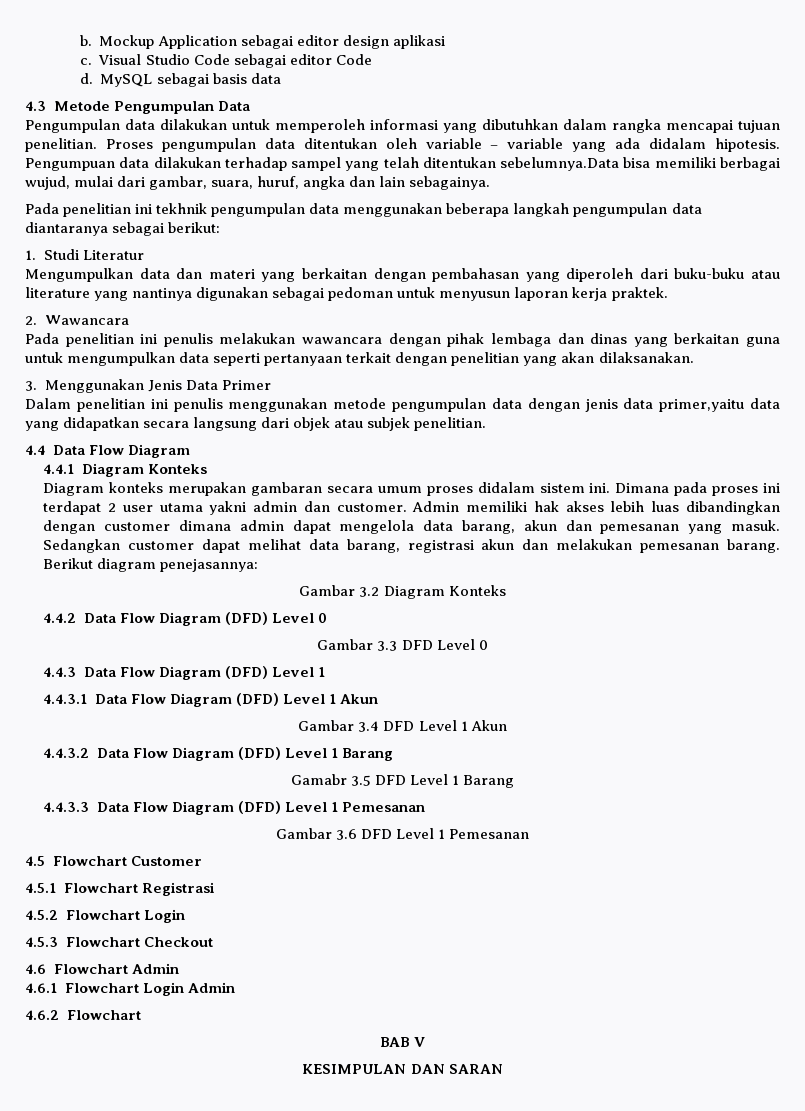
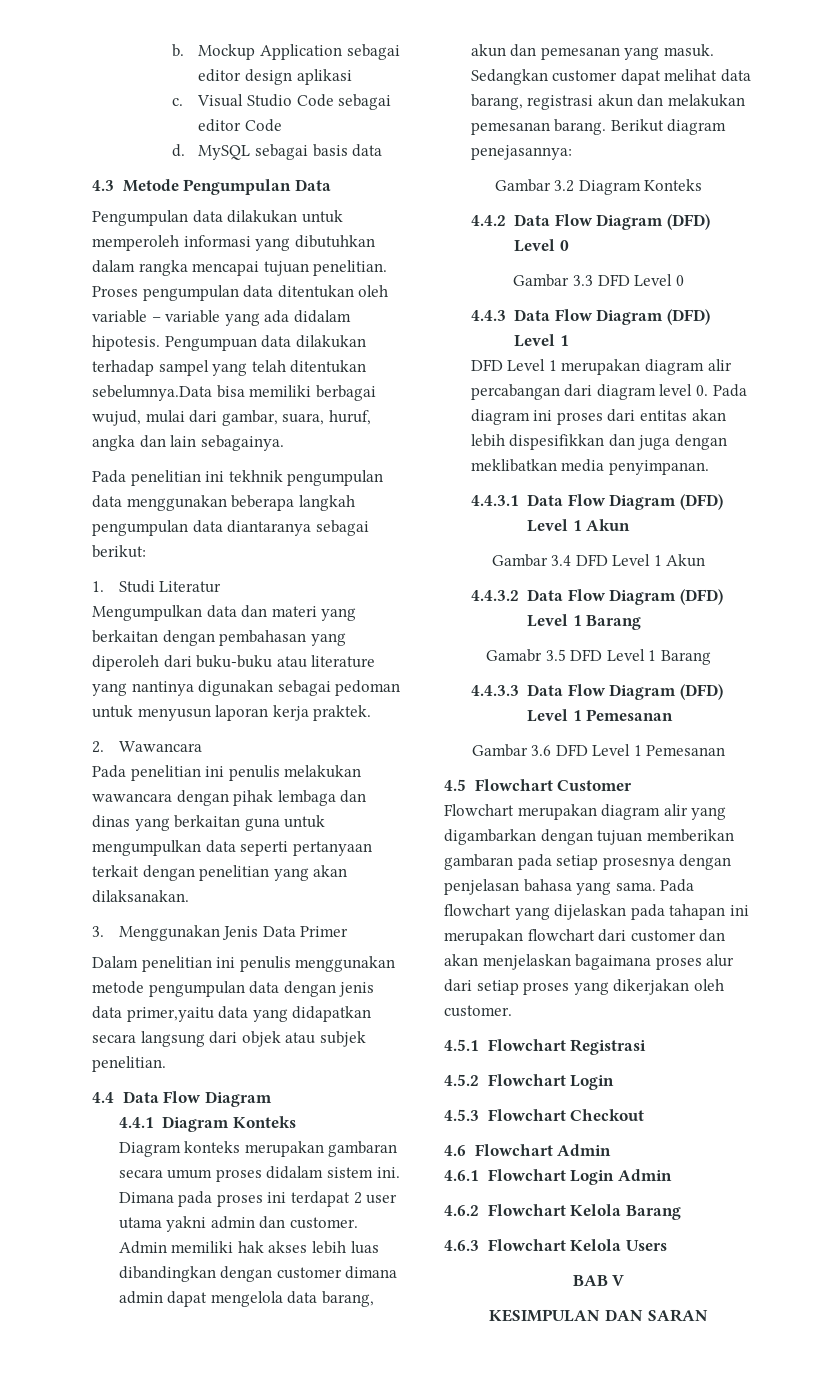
+ DFD Level 1 merupakan diagram alir percabangan dari diagram level 0. Pada diagram ini proses dari entitas akan lebih dispesifikkan dan juga dengan meklibatkan media penyimpanan.
+ Flowchart merupakan diagram alir yang digambarkan dengan tujuan memberikan gambaran pada setiap prosesnya dengan penjelasan bahasa yang sama. Pada flowchart yang dijelaskan pada tahapan ini merupakan flowchart dari customer dan akan menjelaskan bagaimana proses alur dari setiap proses yang dikerjakan oleh customer.
- 4.6.2 Flowchart
+ 4.6.2 Flowchart Kelola Barang
+ 4.6.3 Flowchart Kelola Users

